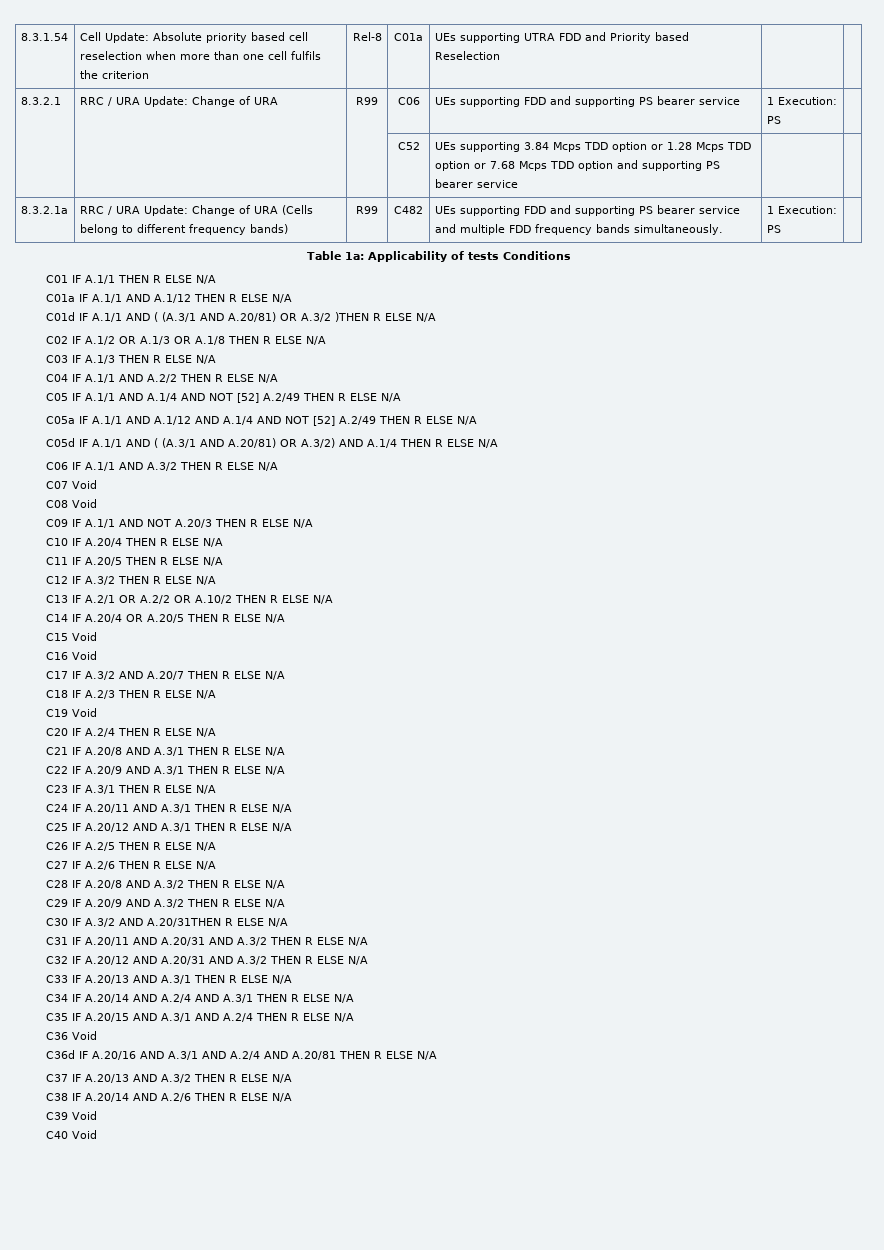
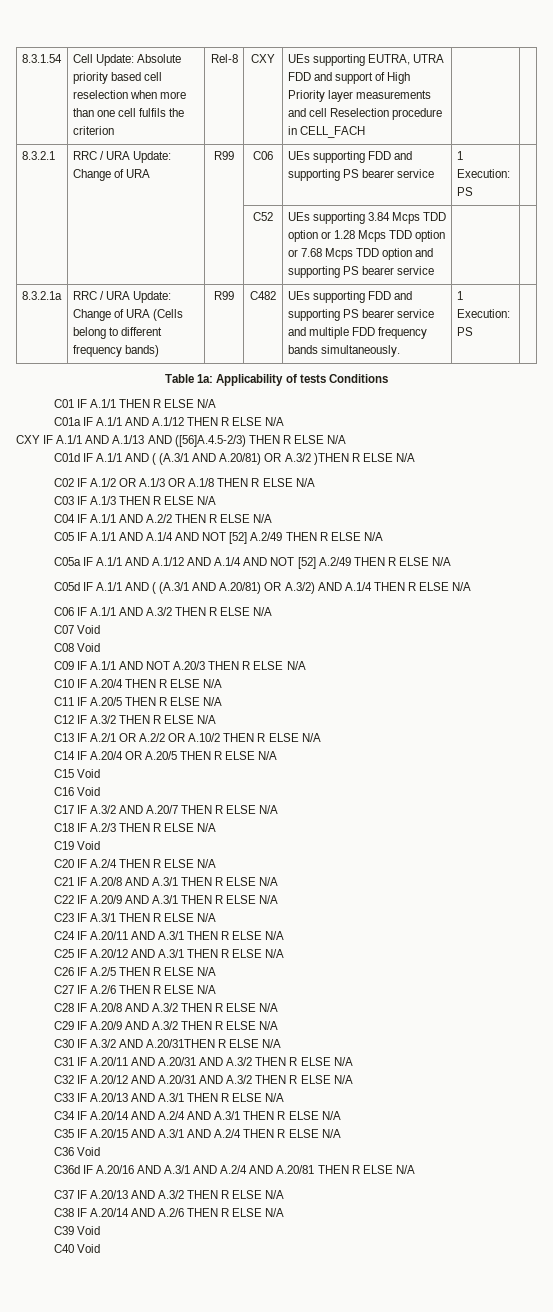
- 8.3.1.54 | Cell Update: Absolute priority based cell reselection when more than one cell fulfils the criterion | Rel-8 | C01a | UEs supporting UTRA FDD and Priority based Reselection | |
+ 8.3.1.54 | Cell Update: Absolute priority based cell reselection when more than one cell fulfils the criterion | Rel-8 | CXY | UEs supporting EUTRA, UTRA FDD and support of High Priority layer measurements and cell Reselection procedure in CELL_FACH | |
+ CXY IF A.1/1 AND A.1/13 AND ([56]A.4.5-2/3) THEN R ELSE N/A

